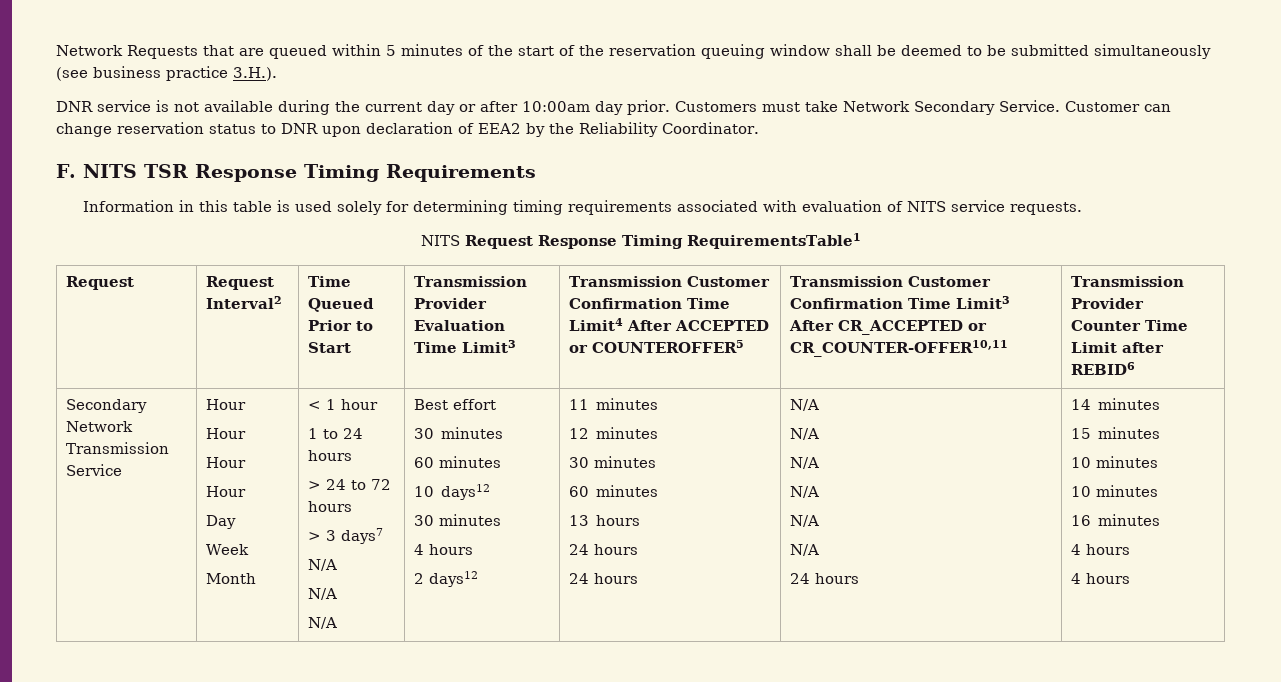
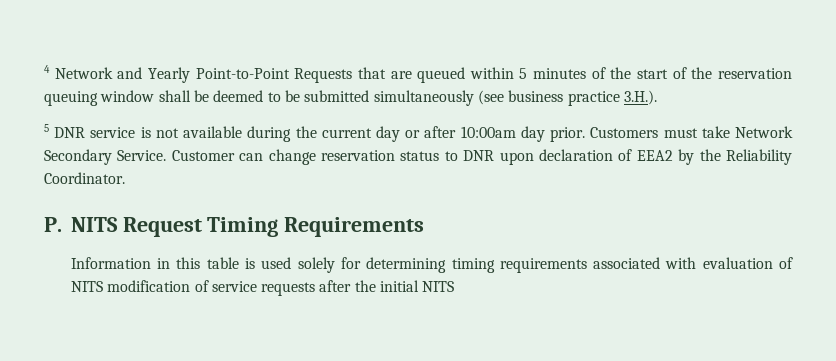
- Network Requests that are queued within 5 minutes of the start of the reservation queuing window shall be deemed to be submitted simultaneously (see business practice 3.H.).
+ 4 Network and Yearly Point-to-Point Requests that are queued within 5 minutes of the start of the reservation queuing window shall be deemed to be submitted simultaneously (see business practice 3.H.).
- DNR service is not available during the current day or after 10:00am day prior.
+ 5 DNR service is not available during the current day or after 10:00am day prior.
- F. NITS TSR Response Timing Requirements
+ P. NITS Request Timing Requirements
- Information in this table is used solely for determining timing requirements associated with evaluation of NITS service requests.
- NITS Request Response Timing RequirementsTable1
- Request | Request Interval2 | Time Queued Prior to Start | Transmission Provider Evaluation Time Limit3 | Transmission Customer Confirmation Time Limit4 After ACCEPTED or COUNTEROFFER5 | Transmission Customer Confirmation Time Limit3 After CR_ACCEPTED or CR_COUNTER-OFFER10,11 | Transmission Provider Counter Time Limit after REBID6
- Secondary Network Transmission Service | Hour
- Hour
- Hour
- Hour
- Day
- Week
- Month | < 1 hour
- 1 to 24 hours
- > 24 to 72 hours
- > 3 days7
- N/A
- N/A
- N/A | Best effort
- 30 minutes
- 60 minutes
- 10 days12
- 30 minutes
- 4 hours
- 2 days12 | 11 minutes
- 12 minutes
- 30 minutes
- 60 minutes
- 13 hours
- 24 hours
- 24 hours | N/A
- N/A
- N/A
- N/A
- N/A
- N/A
- 24 hours | 14 minutes
- 15 minutes
- 10 minutes
- 10 minutes
- 16 minutes
- 4 hours
- 4 hours
+ Information in this table is used solely for determining timing requirements associated with evaluation of NITS modification of service requests after the initial NITS

